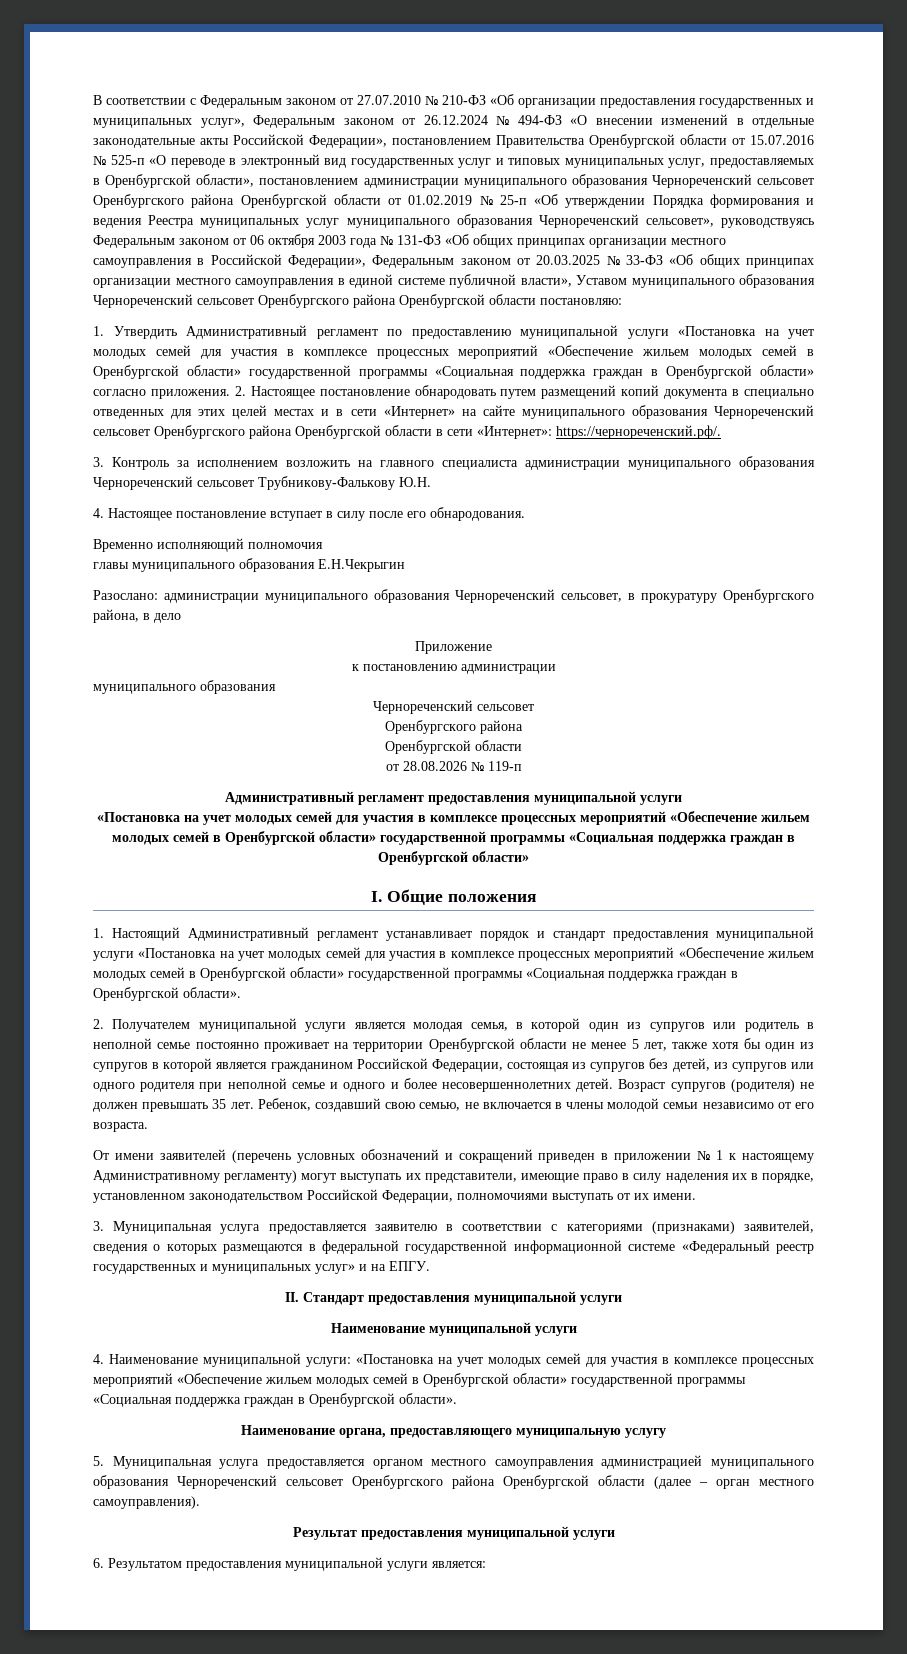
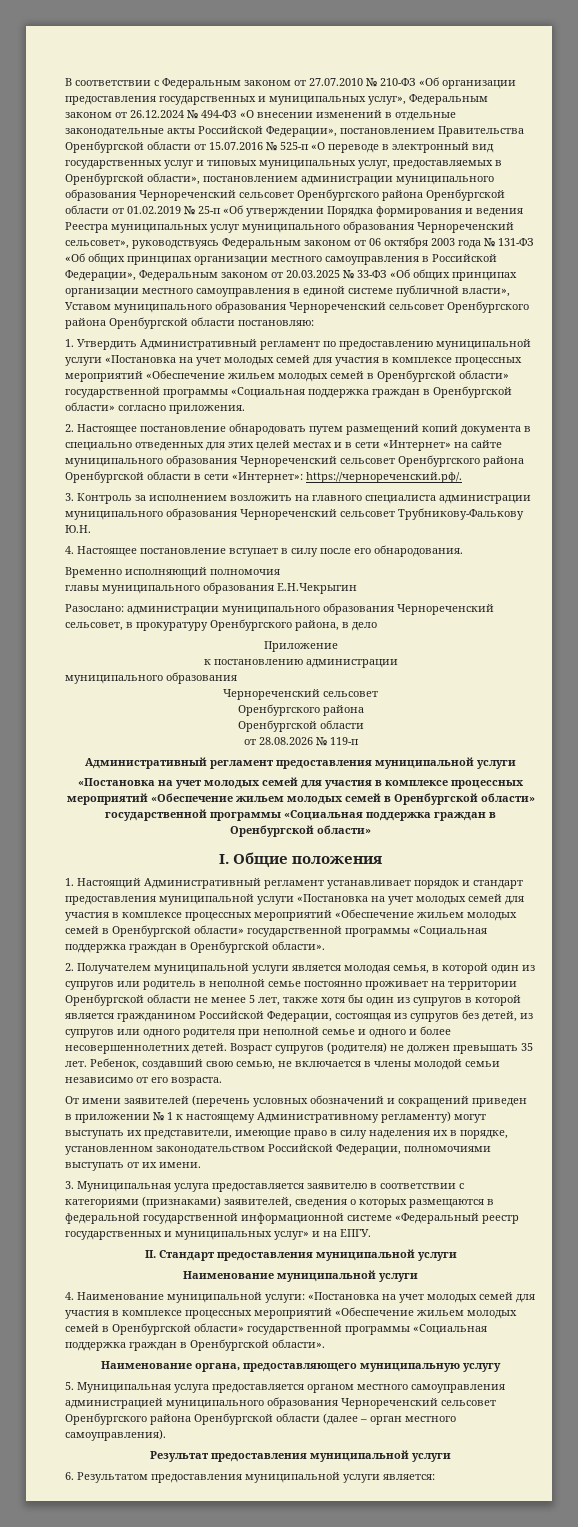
- 1. Утвердить Административный регламент по предоставлению муниципальной услуги «Постановка на учет молодых семей для участия в комплексе процессных мероприятий «Обеспечение жильем молодых семей в Оренбургской области» государственной программы «Социальная поддержка граждан в Оренбургской области» согласно приложения. 2. Настоящее постановление обнародовать путем размещений копий документа в специально отведенных для этих целей местах и в сети «Интернет» на сайте муниципального образования Чернореченский сельсовет Оренбургского района Оренбургской области в сети «Интернет»:
+ 1. Утвердить Административный регламент по предоставлению муниципальной услуги «Постановка на учет молодых семей для участия в комплексе процессных мероприятий «Обеспечение жильем молодых семей в Оренбургской области» государственной программы «Социальная поддержка граждан в Оренбургской области» согласно приложения.
+ 2. Настоящее постановление обнародовать путем размещений копий документа в специально отведенных для этих целей местах и в сети «Интернет» на сайте муниципального образования Чернореченский сельсовет Оренбургского района Оренбургской области в сети «Интернет»:

